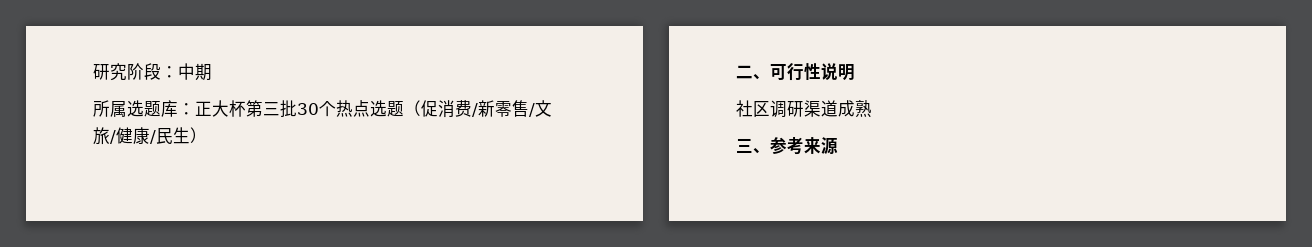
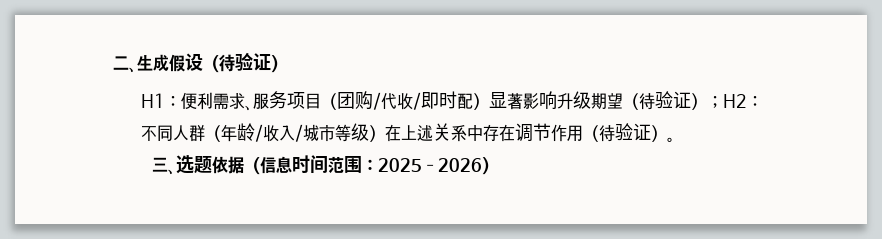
- 研究阶段：中期
- 所属选题库：正大杯第三批30个热点选题（促消费/新零售/文旅/健康/民生）
- 二、可行性说明
- 社区调研渠道成熟
- 三、参考来源
+ 二、生成假设（待验证）
+ H1：便利需求、服务项目（团购/代收/即时配）显著影响升级期望（待验证）；H2：不同人群（年龄/收入/城市等级）在上述关系中存在调节作用（待验证）。
+ 三、选题依据（信息时间范围：2025–2026）

